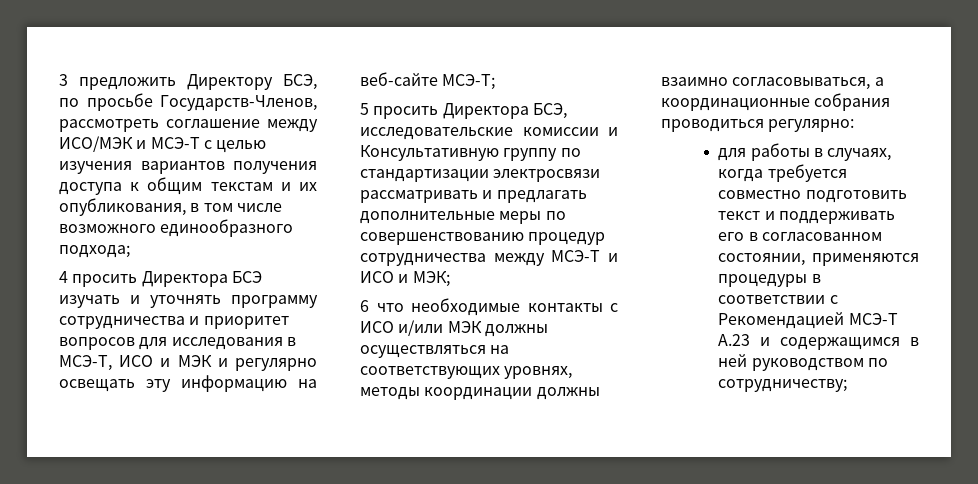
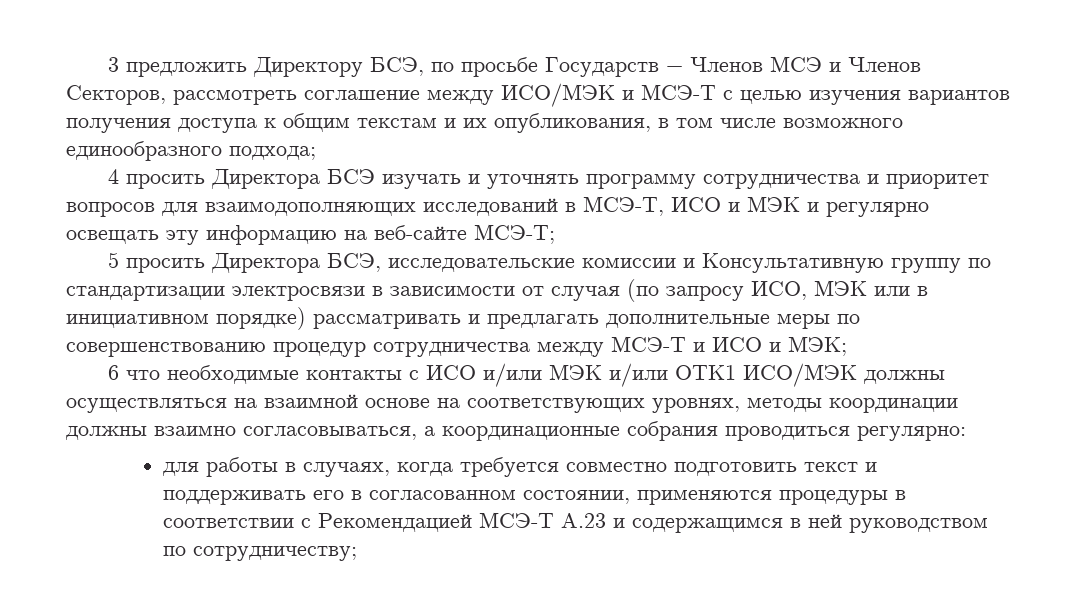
- 3 предложить Директору БСЭ, по просьбе Государств-Членов, рассмотреть соглашение между ИСО/МЭК и МСЭ-Т с целью изучения вариантов получения доступа к общим текстам и их опубликования, в том числе возможного единообразного подхода;
+ 3 предложить Директору БСЭ, по просьбе Государств − Членов МСЭ и Членов Секторов, рассмотреть соглашение между ИСО/МЭК и МСЭ-Т с целью изучения вариантов получения доступа к общим текстам и их опубликования, в том числе возможного единообразного подхода;
- 4 просить Директора БСЭ изучать и уточнять программу сотрудничества и приоритет вопросов для исследования в МСЭ-Т, ИСО и МЭК и регулярно освещать эту информацию на веб-сайте МСЭ-Т;
+ 4 просить Директора БСЭ изучать и уточнять программу сотрудничества и приоритет вопросов для взаимодополняющих исследований в МСЭ-Т, ИСО и МЭК и регулярно освещать эту информацию на веб-сайте МСЭ-Т;
- 5 просить Директора БСЭ, исследовательские комиссии и Консультативную группу по стандартизации электросвязи рассматривать и предлагать дополнительные меры по совершенствованию процедур сотрудничества между МСЭ-Т и ИСО и МЭК;
+ 5 просить Директора БСЭ, исследовательские комиссии и Консультативную группу по стандартизации электросвязи в зависимости от случая (по запросу ИСО, МЭК или в инициативном порядке) рассматривать и предлагать дополнительные меры по совершенствованию процедур сотрудничества между МСЭ-Т и ИСО и МЭК;
- 6 что необходимые контакты с ИСО и/или МЭК должны осуществляться на соответствующих уровнях, методы координации должны взаимно согласовываться, а координационные собрания проводиться регулярно:
+ 6 что необходимые контакты с ИСО и/или МЭК и/или ОТК1 ИСО/МЭК должны осуществляться на взаимной основе на соответствующих уровнях, методы координации должны взаимно согласовываться, а координационные собрания проводиться регулярно:

